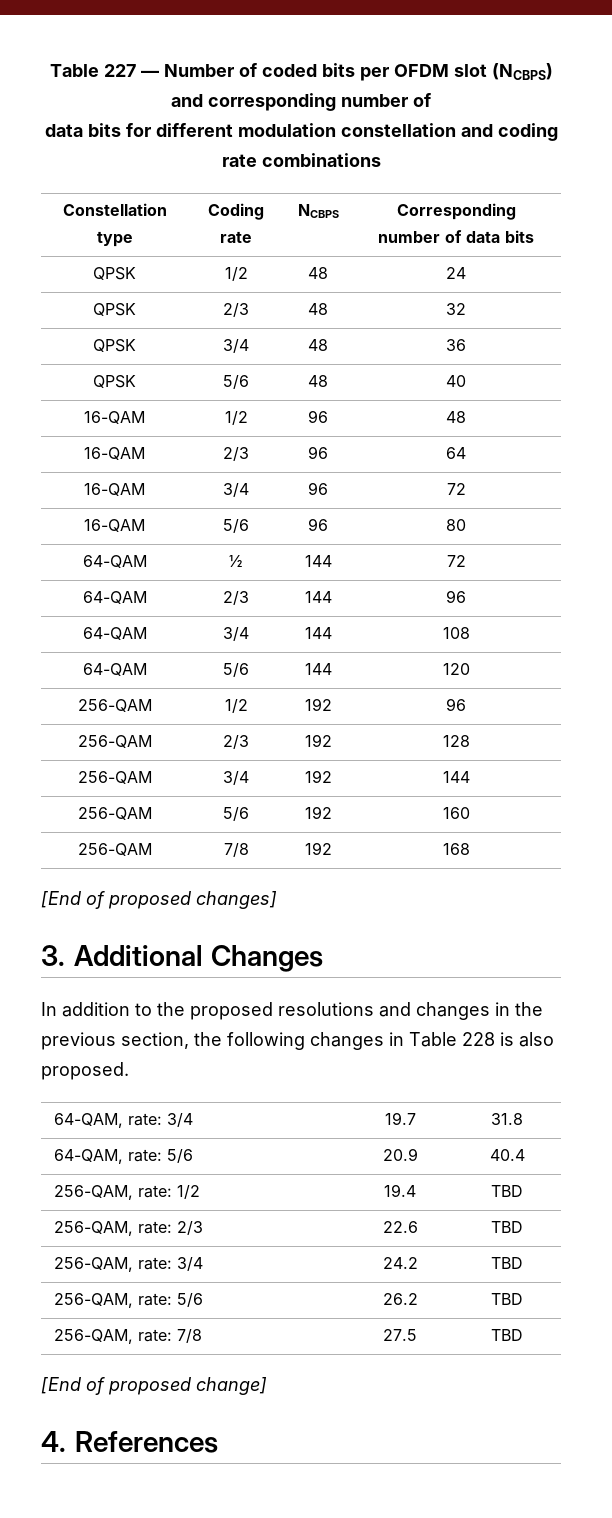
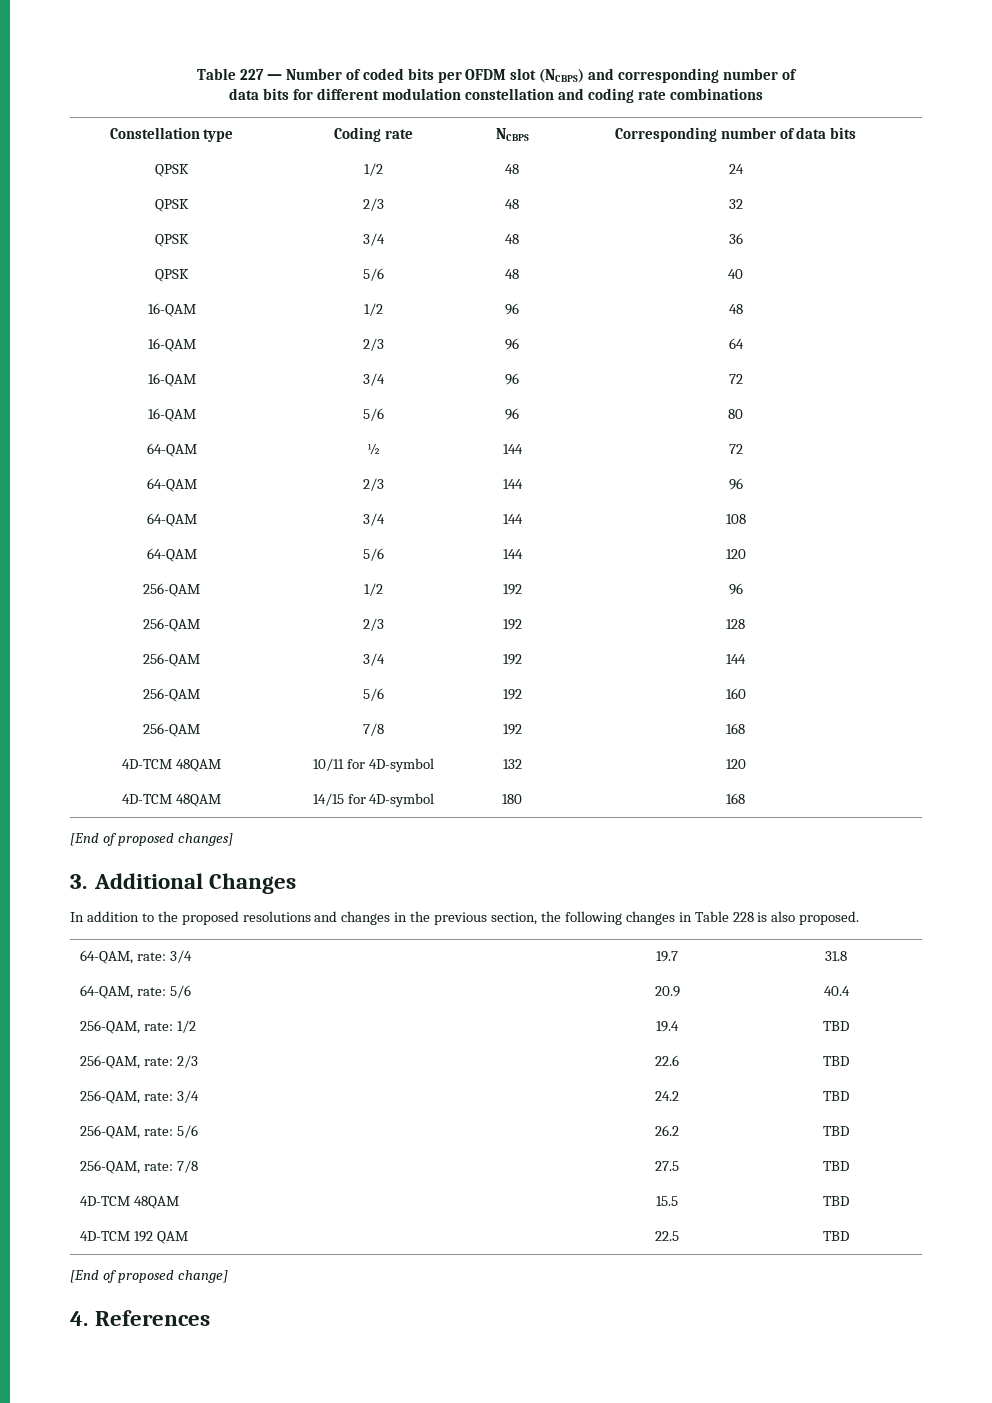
+ 4D-TCM 48QAM | 10/11 for 4D-symbol | 132 | 120
+ 4D-TCM 48QAM | 14/15 for 4D-symbol | 180 | 168
+ 4D-TCM 48QAM | 15.5 | TBD
+ 4D-TCM 192 QAM | 22.5 | TBD

